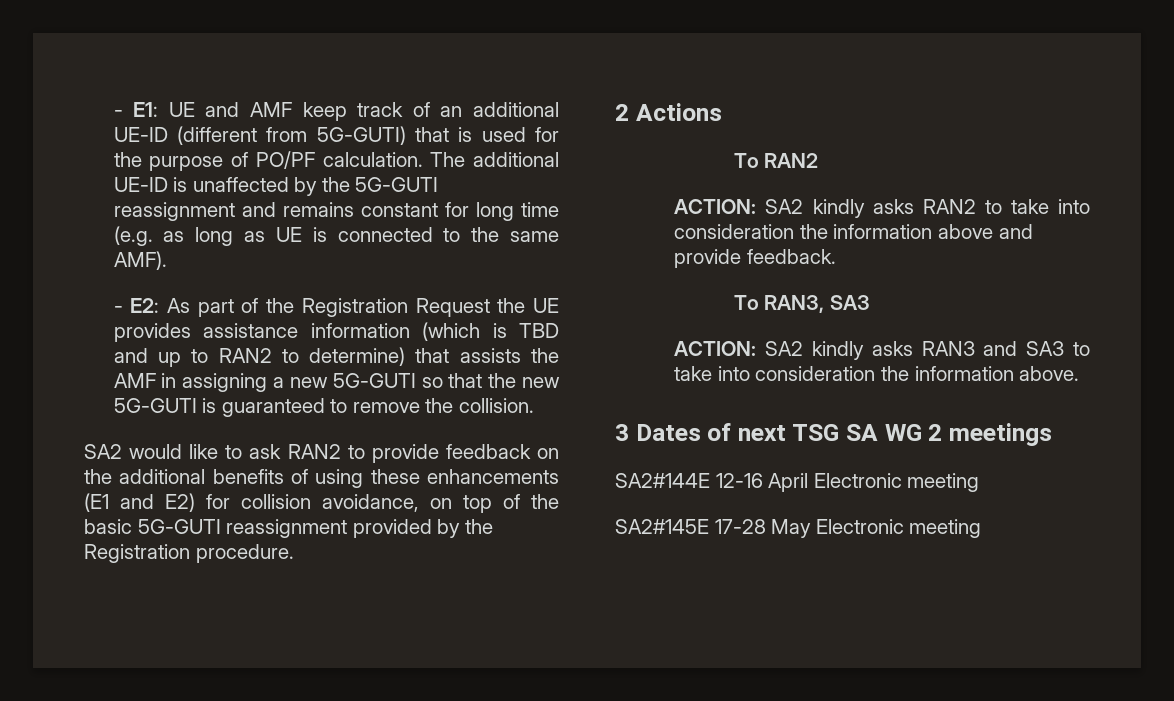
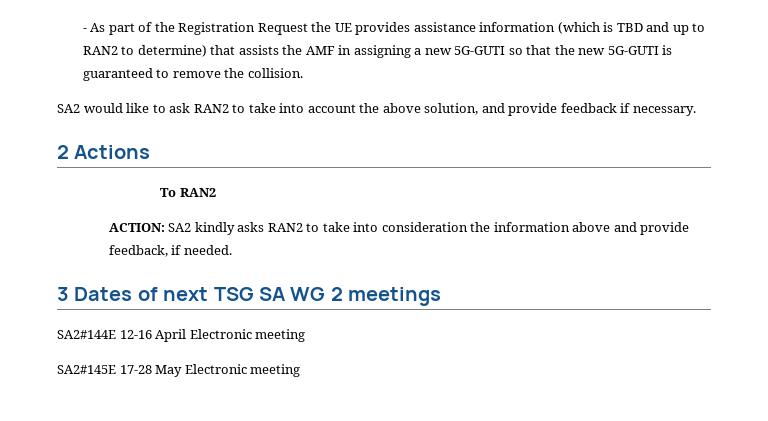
- - E1: UE and AMF keep track of an additional UE-ID (different from 5G-GUTI) that is used for the purpose of PO/PF calculation. The additional UE-ID is unaffected by the 5G-GUTI reassignment and remains constant for long time (e.g. as long as UE is connected to the same AMF).
- - E2: As part of the Registration Request the UE provides assistance information (which is TBD and up to RAN2 to determine) that assists the AMF in assigning a new 5G-GUTI so that the new 5G-GUTI is guaranteed to remove the collision.
+ - As part of the Registration Request the UE provides assistance information (which is TBD and up to RAN2 to determine) that assists the AMF in assigning a new 5G-GUTI so that the new 5G-GUTI is guaranteed to remove the collision.
- SA2 would like to ask RAN2 to provide feedback on the additional benefits of using these enhancements (E1 and E2) for collision avoidance, on top of the basic 5G-GUTI reassignment provided by the Registration procedure.
+ SA2 would like to ask RAN2 to take into account the above solution, and provide feedback if necessary.
- ACTION: SA2 kindly asks RAN2 to take into consideration the information above and provide feedback.
- To RAN3, SA3
- ACTION: SA2 kindly asks RAN3 and SA3 to take into consideration the information above.
+ ACTION: SA2 kindly asks RAN2 to take into consideration the information above and provide feedback, if needed.

